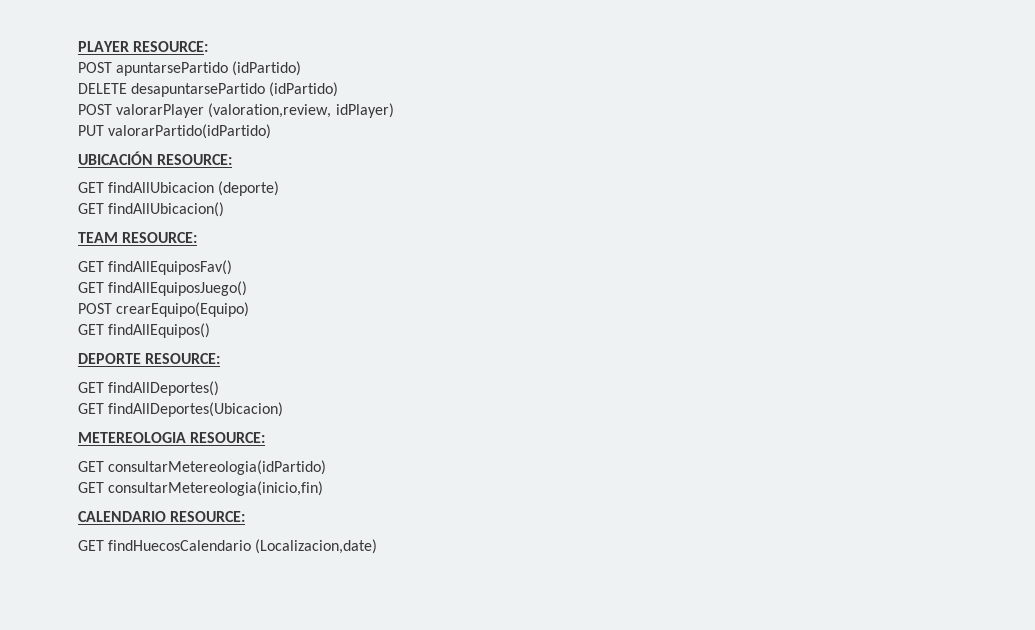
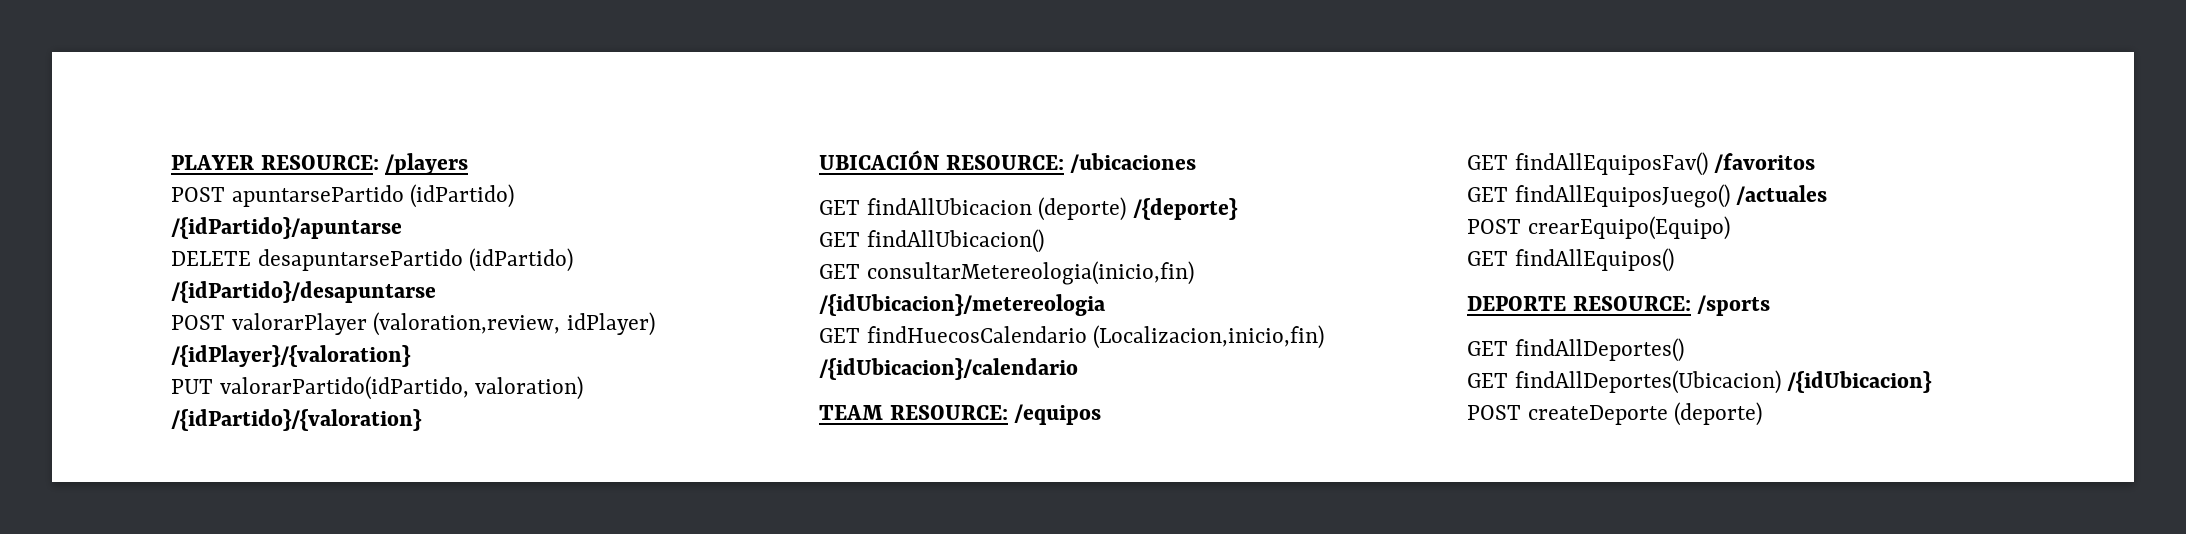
- PLAYER RESOURCE:
+ PLAYER RESOURCE: /players
- POST apuntarsePartido (idPartido)
+ POST apuntarsePartido (idPartido) /{idPartido}/apuntarse
- DELETE desapuntarsePartido (idPartido)
+ DELETE desapuntarsePartido (idPartido) /{idPartido}/desapuntarse
- POST valorarPlayer (valoration,review, idPlayer)
+ POST valorarPlayer (valoration,review, idPlayer) /{idPlayer}/{valoration}
- PUT valorarPartido(idPartido)
+ PUT valorarPartido(idPartido, valoration) /{idPartido}/{valoration}
- UBICACIÓN RESOURCE:
+ UBICACIÓN RESOURCE: /ubicaciones
- GET findAllUbicacion (deporte)
+ GET findAllUbicacion (deporte) /{deporte}
+ GET consultarMetereologia(inicio,fin) /{idUbicacion}/metereologia
+ GET findHuecosCalendario (Localizacion,inicio,fin) /{idUbicacion}/calendario
- TEAM RESOURCE:
+ TEAM RESOURCE: /equipos
- GET findAllEquiposFav()
+ GET findAllEquiposFav() /favoritos
- GET findAllEquiposJuego()
+ GET findAllEquiposJuego() /actuales
- DEPORTE RESOURCE:
+ DEPORTE RESOURCE: /sports
- GET findAllDeportes(Ubicacion)
- METEREOLOGIA RESOURCE:
- GET consultarMetereologia(idPartido)
- GET consultarMetereologia(inicio,fin)
- CALENDARIO RESOURCE:
- GET findHuecosCalendario (Localizacion,date)
+ GET findAllDeportes(Ubicacion) /{idUbicacion}
+ POST createDeporte (deporte)

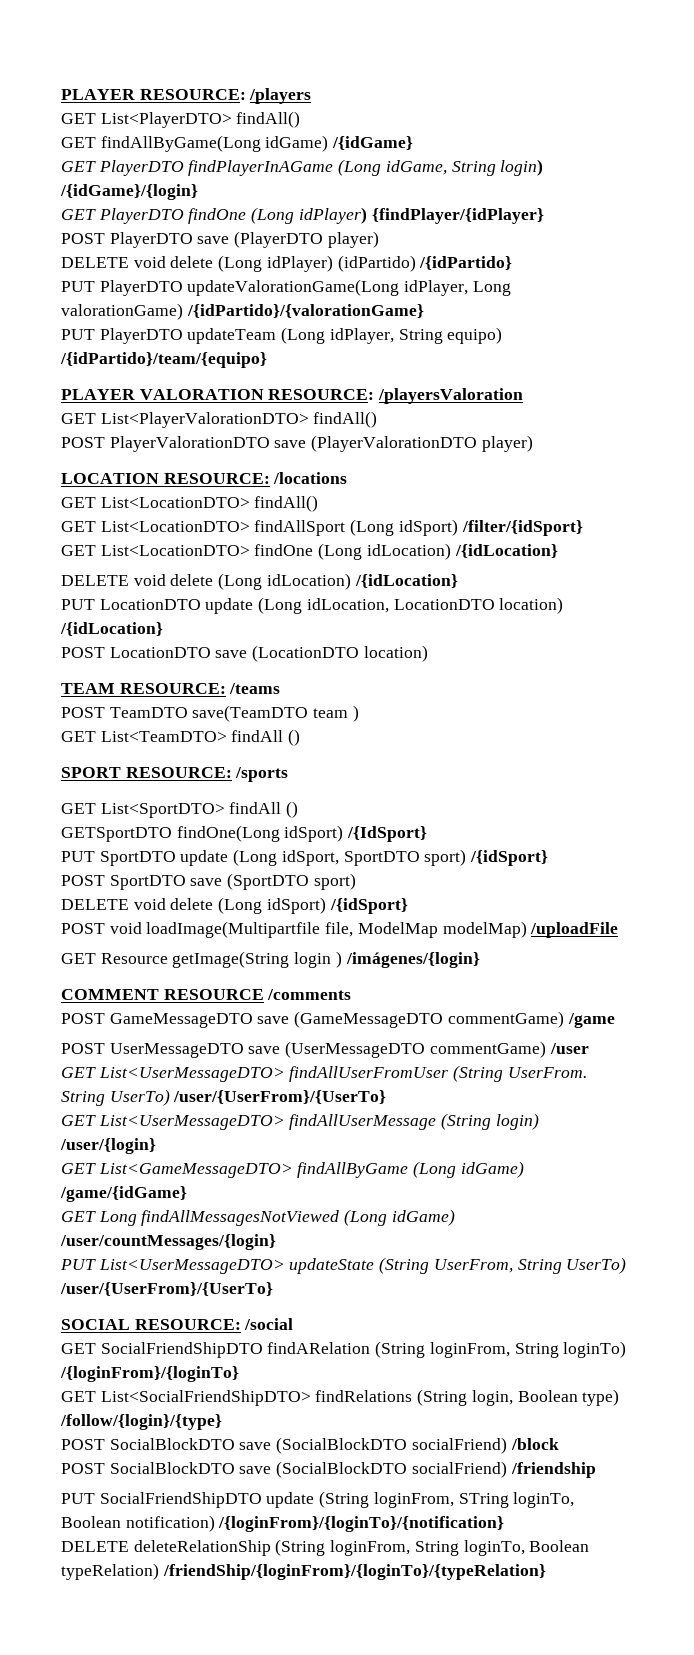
- POST apuntarsePartido (idPartido) /{idPartido}/apuntarse
- DELETE desapuntarsePartido (idPartido) /{idPartido}/desapuntarse
- POST valorarPlayer (valoration,review, idPlayer) /{idPlayer}/{valoration}
- PUT valorarPartido(idPartido, valoration) /{idPartido}/{valoration}
- UBICACIÓN RESOURCE: /ubicaciones
- GET findAllUbicacion (deporte) /{deporte}
- GET findAllUbicacion()
- GET consultarMetereologia(inicio,fin) /{idUbicacion}/metereologia
- GET findHuecosCalendario (Localizacion,inicio,fin) /{idUbicacion}/calendario
- TEAM RESOURCE: /equipos
- GET findAllEquiposFav() /favoritos
- GET findAllEquiposJuego() /actuales
- POST crearEquipo(Equipo)
- GET findAllEquipos()
- DEPORTE RESOURCE: /sports
- GET findAllDeportes()
- GET findAllDeportes(Ubicacion) /{idUbicacion}
- POST createDeporte (deporte)
+ GET List<PlayerDTO> findAll()
+ GET findAllByGame(Long idGame) /{idGame}
+ GET PlayerDTO findPlayerInAGame (Long idGame, String login) /{idGame}/{login}
+ GET PlayerDTO findOne (Long idPlayer) {findPlayer/{idPlayer}
+ POST PlayerDTO save (PlayerDTO player)
+ DELETE void delete (Long idPlayer) (idPartido) /{idPartido}
+ PUT PlayerDTO updateValorationGame(Long idPlayer, Long valorationGame) /{idPartido}/{valorationGame}
+ PUT PlayerDTO updateTeam (Long idPlayer, String equipo) /{idPartido}/team/{equipo}
+ PLAYER VALORATION RESOURCE: /playersValoration
+ GET List<PlayerValorationDTO> findAll()
+ POST PlayerValorationDTO save (PlayerValorationDTO player)
+ LOCATION RESOURCE: /locations
+ GET List<LocationDTO> findAll()
+ GET List<LocationDTO> findAllSport (Long idSport) /filter/{idSport}
+ GET List<LocationDTO> findOne (Long idLocation) /{idLocation}
+ DELETE void delete (Long idLocation) /{idLocation}
+ PUT LocationDTO update (Long idLocation, LocationDTO location) /{idLocation}
+ POST LocationDTO save (LocationDTO location)
+ TEAM RESOURCE: /teams
+ POST TeamDTO save(TeamDTO team )
+ GET List<TeamDTO> findAll ()
+ SPORT RESOURCE: /sports
+ GET List<SportDTO> findAll ()
+ GETSportDTO findOne(Long idSport) /{IdSport}
+ PUT SportDTO update (Long idSport, SportDTO sport) /{idSport}
+ POST SportDTO save (SportDTO sport)
+ DELETE void delete (Long idSport) /{idSport}
+ POST void loadImage(Multipartfile file, ModelMap modelMap) /uploadFile
+ GET Resource getImage(String login ) /imágenes/{login}
+ COMMENT RESOURCE /comments
+ POST GameMessageDTO save (GameMessageDTO commentGame) /game
+ POST UserMessageDTO save (UserMessageDTO commentGame) /user
+ GET List<UserMessageDTO> findAllUserFromUser (String UserFrom. String UserTo) /user/{UserFrom}/{UserTo}
+ GET List<UserMessageDTO> findAllUserMessage (String login) /user/{login}
+ GET List<GameMessageDTO> findAllByGame (Long idGame) /game/{idGame}
+ GET Long findAllMessagesNotViewed (Long idGame) /user/countMessages/{login}
+ PUT List<UserMessageDTO> updateState (String UserFrom, String UserTo) /user/{UserFrom}/{UserTo}
+ SOCIAL RESOURCE: /social
+ GET SocialFriendShipDTO findARelation (String loginFrom, String loginTo) /{loginFrom}/{loginTo}
+ GET List<SocialFriendShipDTO> findRelations (String login, Boolean type) /follow/{login}/{type}
+ POST SocialBlockDTO save (SocialBlockDTO socialFriend) /block
+ POST SocialBlockDTO save (SocialBlockDTO socialFriend) /friendship
+ PUT SocialFriendShipDTO update (String loginFrom, STring loginTo, Boolean notification) /{loginFrom}/{loginTo}/{notification}
+ DELETE deleteRelationShip (String loginFrom, String loginTo, Boolean typeRelation) /friendShip/{loginFrom}/{loginTo}/{typeRelation}

